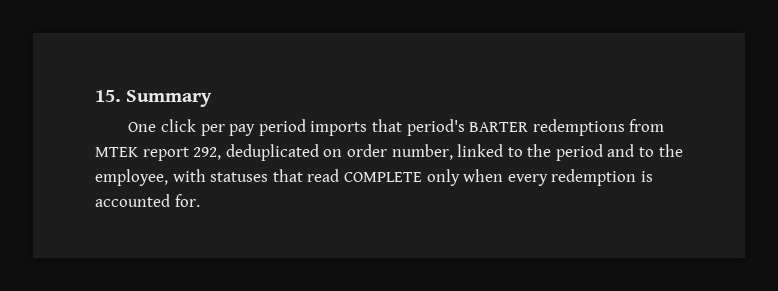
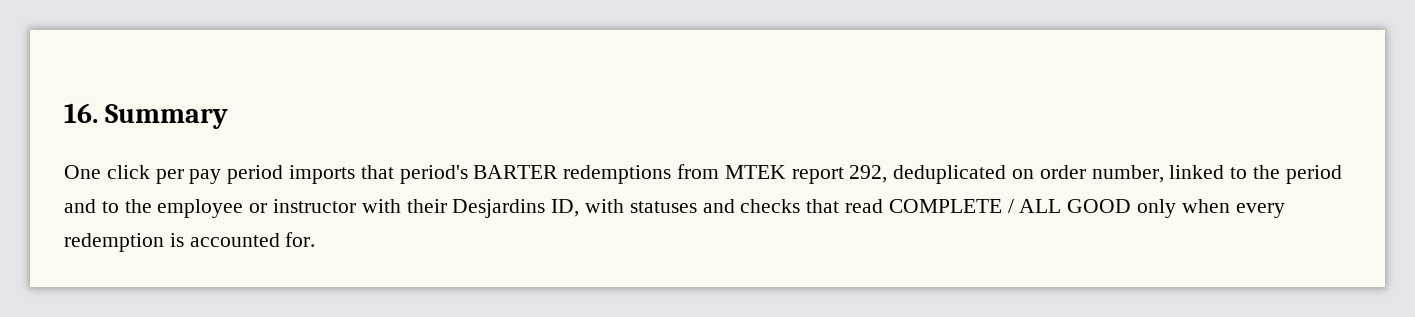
- 15. Summary
+ 16. Summary
- One click per pay period imports that period's BARTER redemptions from MTEK report 292, deduplicated on order number, linked to the period and to the employee, with statuses that read COMPLETE only when every redemption is accounted for.
+ One click per pay period imports that period's BARTER redemptions from MTEK report 292, deduplicated on order number, linked to the period and to the employee or instructor with their Desjardins ID, with statuses and checks that read COMPLETE / ALL GOOD only when every redemption is accounted for.

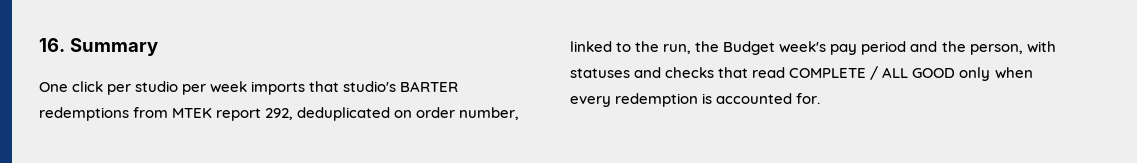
- One click per pay period imports that period's BARTER redemptions from MTEK report 292, deduplicated on order number, linked to the period and to the employee or instructor with their Desjardins ID, with statuses and checks that read COMPLETE / ALL GOOD only when every redemption is accounted for.
+ One click per studio per week imports that studio's BARTER redemptions from MTEK report 292, deduplicated on order number, linked to the run, the Budget week's pay period and the person, with statuses and checks that read COMPLETE / ALL GOOD only when every redemption is accounted for.

